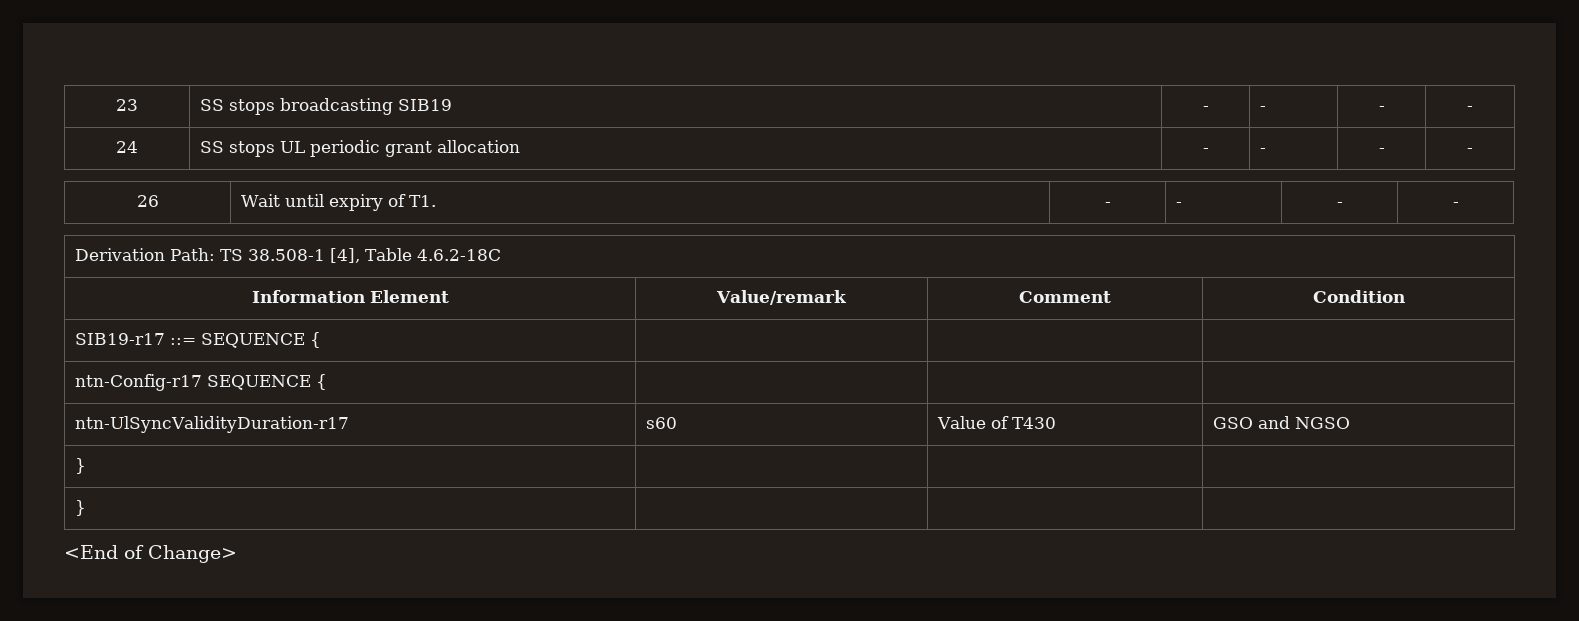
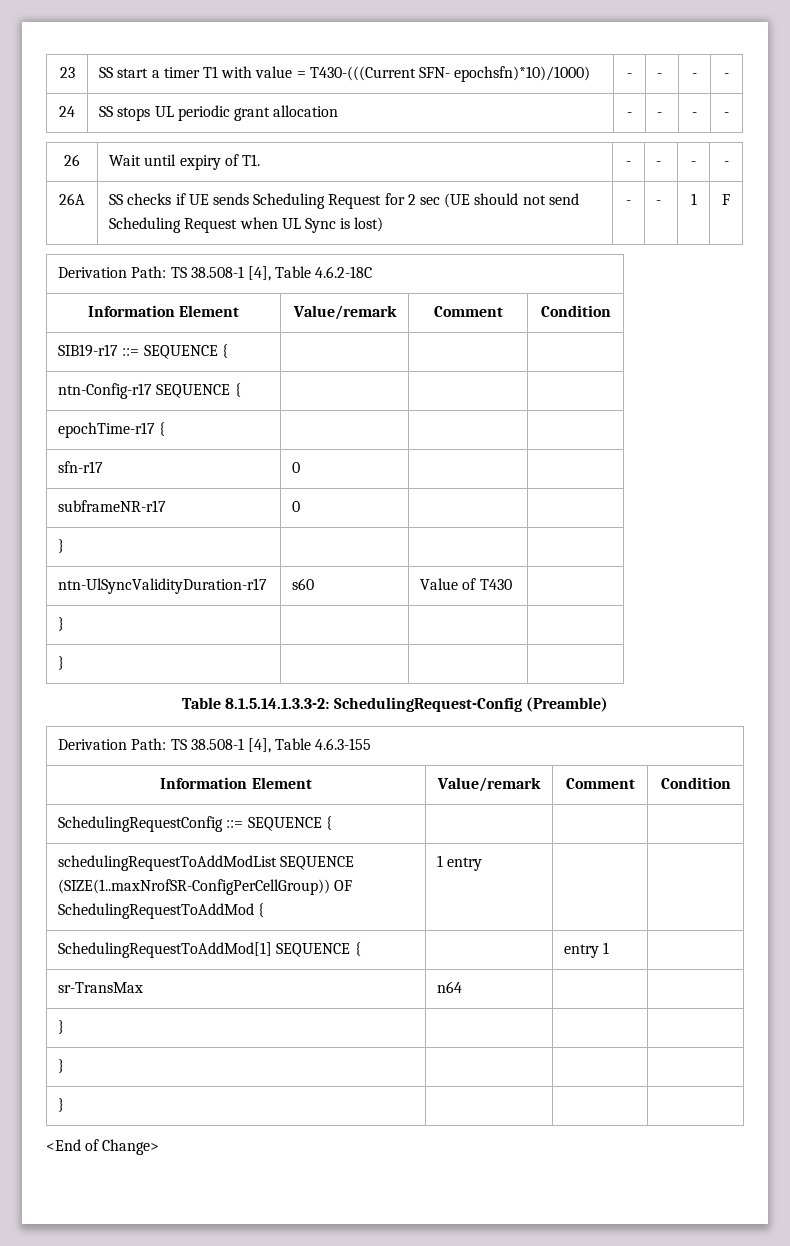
- 23 | SS stops broadcasting SIB19 | - | - | - | -
+ 23 | SS start a timer T1 with value = T430-(((Current SFN- epochsfn)*10)/1000) | - | - | - | -
+ 26A | SS checks if UE sends Scheduling Request for 2 sec (UE should not send Scheduling Request when UL Sync is lost) | - | - | 1 | F
+ epochTime-r17 { | | |
+ sfn-r17 | 0 | |
+ subframeNR-r17 | 0 | |
+ } | | |
- ntn-UlSyncValidityDuration-r17 | s60 | Value of T430 | GSO and NGSO
+ ntn-UlSyncValidityDuration-r17 | s60 | Value of T430 |
+ } | | |
+ } | | |
+ Table 8.1.5.14.1.3.3-2: SchedulingRequest-Config (Preamble)
+ Derivation Path: TS 38.508-1 [4], Table 4.6.3-155
+ Information Element | Value/remark | Comment | Condition
+ SchedulingRequestConfig ::= SEQUENCE { | | |
+ schedulingRequestToAddModList SEQUENCE (SIZE(1..maxNrofSR-ConfigPerCellGroup)) OF SchedulingRequestToAddMod { | 1 entry | |
+ SchedulingRequestToAddMod[1] SEQUENCE { | | entry 1 |
+ sr-TransMax | n64 | |
+ } | | |

